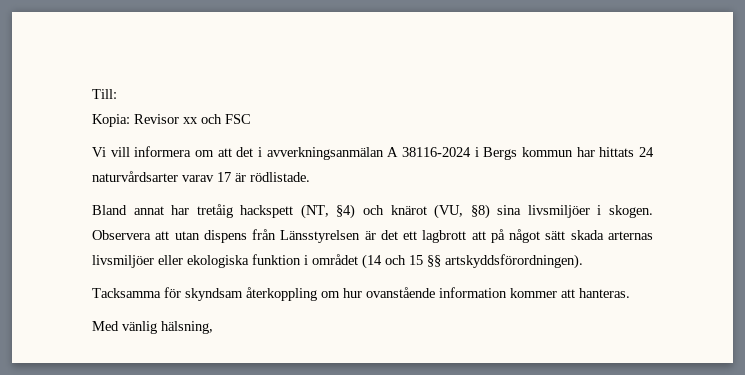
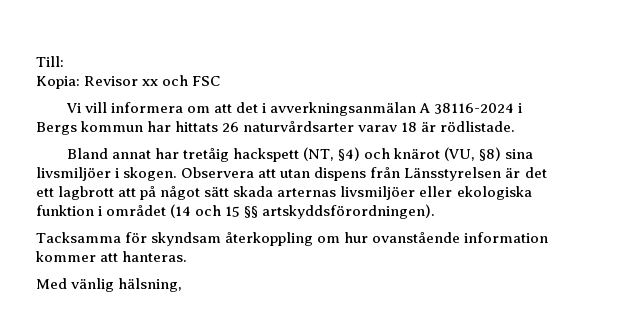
- Vi vill informera om att det i avverkningsanmälan A 38116-2024 i Bergs kommun har hittats 24 naturvårdsarter varav 17 är rödlistade.
+ Vi vill informera om att det i avverkningsanmälan A 38116-2024 i Bergs kommun har hittats 26 naturvårdsarter varav 18 är rödlistade.

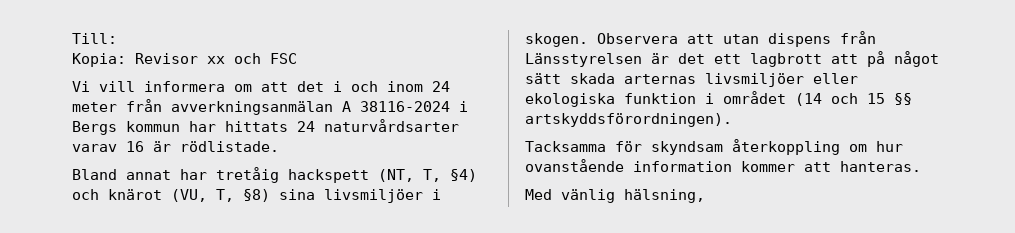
- Vi vill informera om att det i avverkningsanmälan A 38116-2024 i Bergs kommun har hittats 26 naturvårdsarter varav 18 är rödlistade.
+ Vi vill informera om att det i och inom 24 meter från avverkningsanmälan A 38116-2024 i Bergs kommun har hittats 24 naturvårdsarter varav 16 är rödlistade.
- Bland annat har tretåig hackspett (NT, §4) och knärot (VU, §8) sina livsmiljöer i skogen.
+ Bland annat har tretåig hackspett (NT, T, §4) och knärot (VU, T, §8) sina livsmiljöer i skogen.

